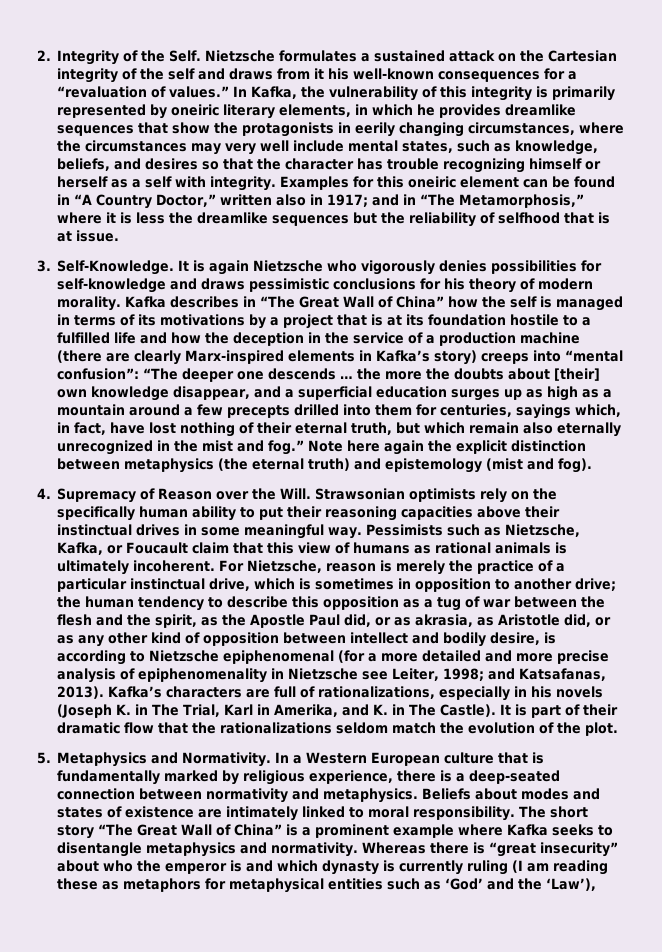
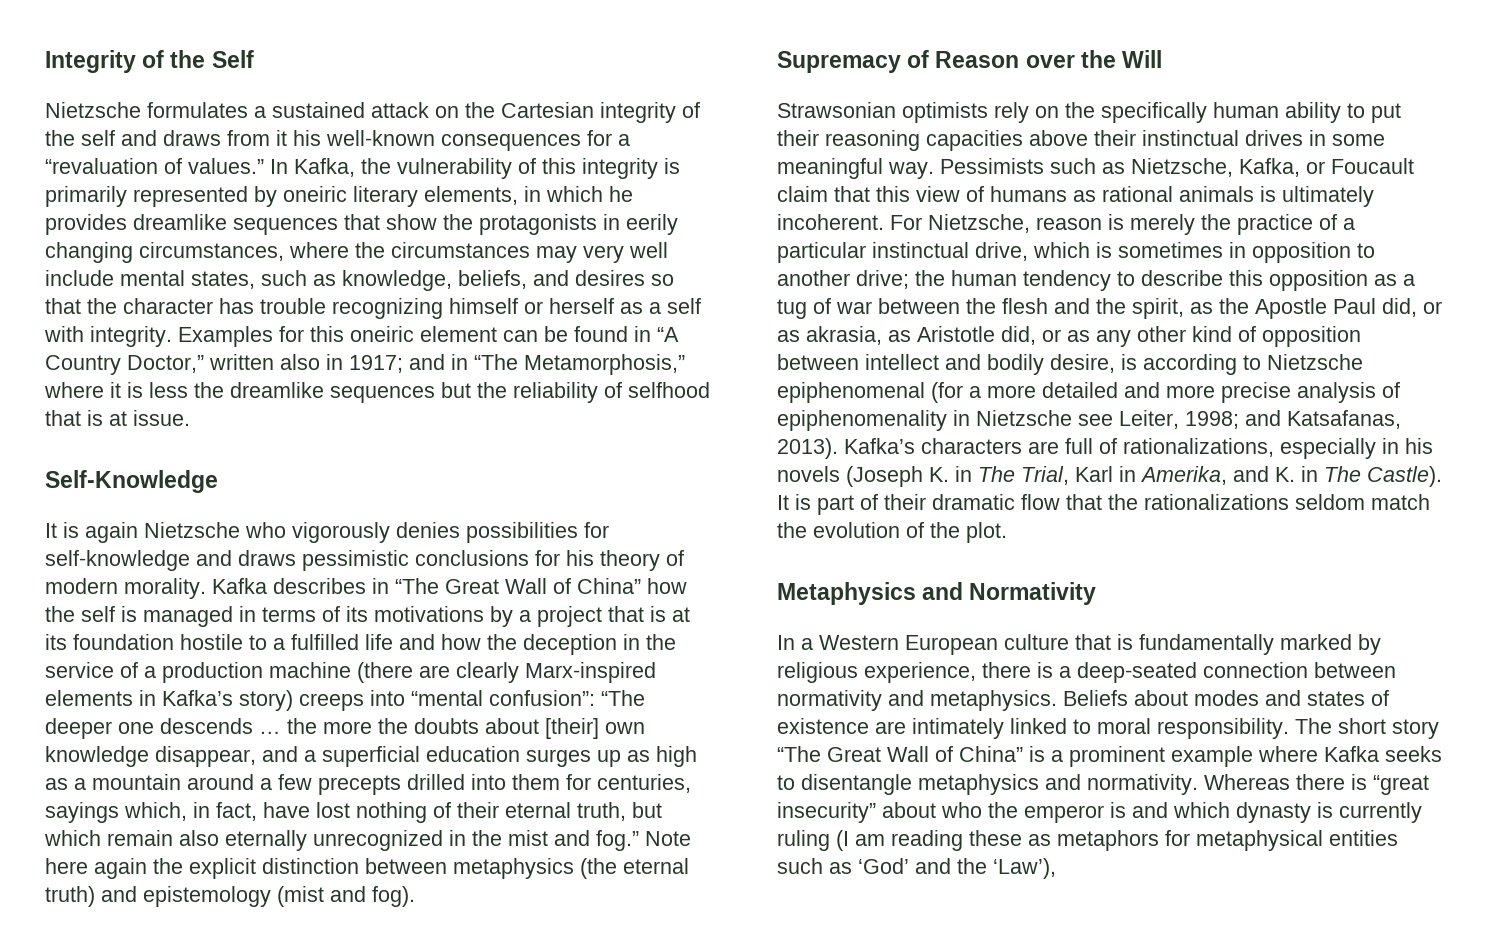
- 2. Integrity of the Self. Nietzsche formulates a sustained attack on the Cartesian integrity of the self and draws from it his well-known consequences for a “revaluation of values.”
+ Integrity of the Self
+ Nietzsche formulates a sustained attack on the Cartesian integrity of the self and draws from it his well-known consequences for a “revaluation of values.”
- 3. Self-Knowledge. It is again Nietzsche who vigorously denies possibilities for self-knowledge and draws pessimistic conclusions for his theory of modern morality.
+ Self-Knowledge
+ It is again Nietzsche who vigorously denies possibilities for self-knowledge and draws pessimistic conclusions for his theory of modern morality.
- 4. Supremacy of Reason over the Will. Strawsonian optimists rely on the specifically human ability to put their reasoning capacities above their instinctual drives in some meaningful way.
+ Supremacy of Reason over the Will
+ Strawsonian optimists rely on the specifically human ability to put their reasoning capacities above their instinctual drives in some meaningful way.
- 5. Metaphysics and Normativity. In a Western European culture that is fundamentally marked by religious experience, there is a deep-seated connection between normativity and metaphysics.
+ Metaphysics and Normativity
+ In a Western European culture that is fundamentally marked by religious experience, there is a deep-seated connection between normativity and metaphysics.

